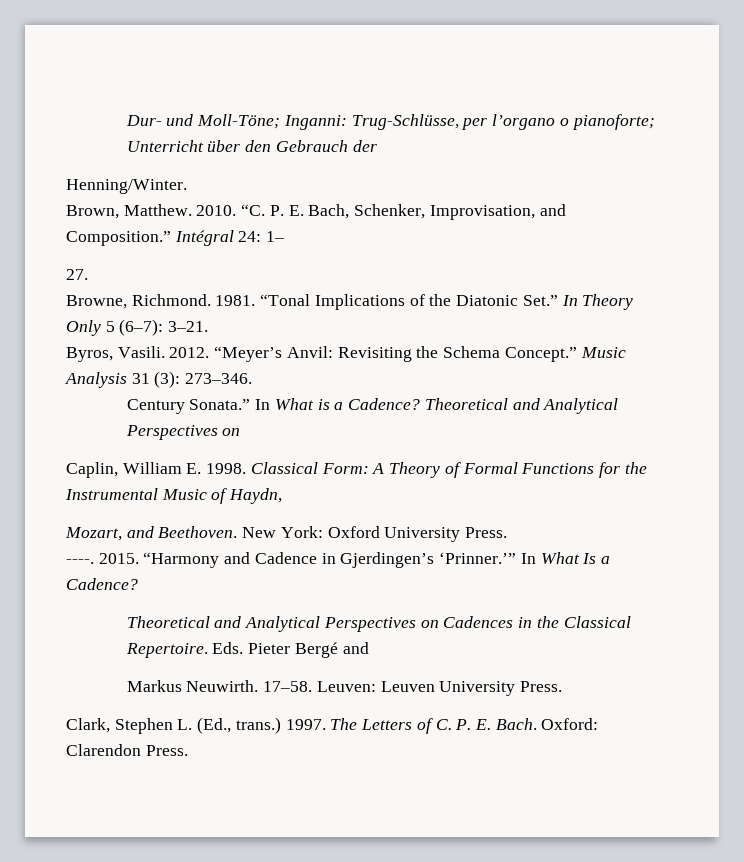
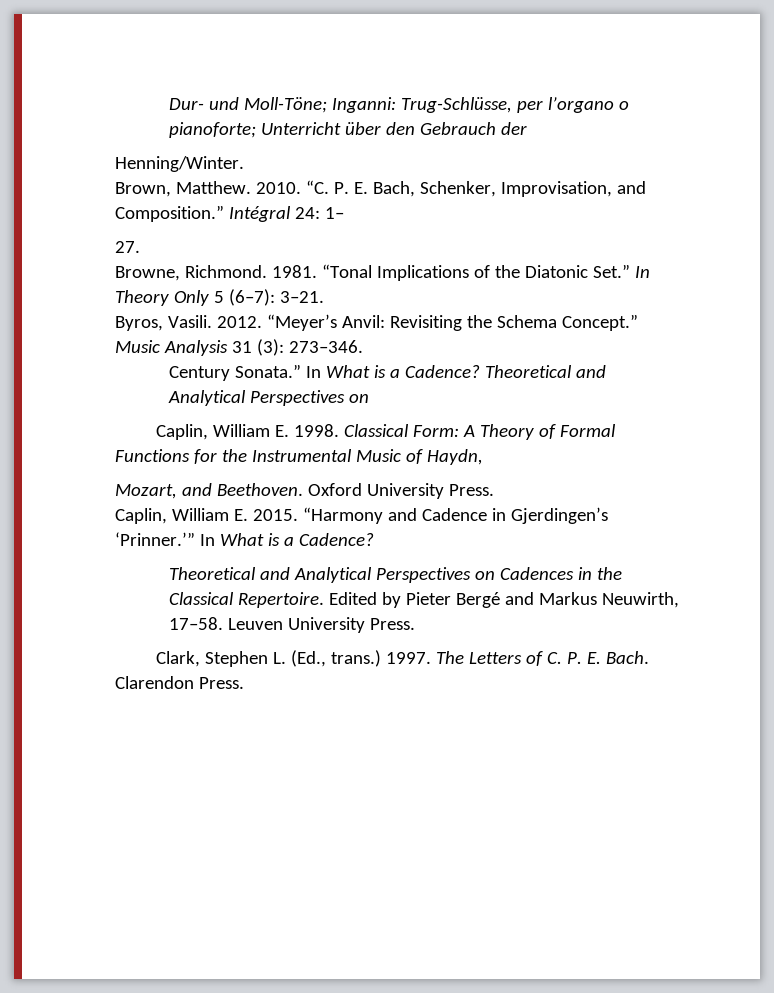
- New York: Oxford University Press.
+ Oxford University Press.
- ----. 2015.
+ Caplin, William E. 2015.
- “Harmony and Cadence in Gjerdingen’s ‘Prinner.’” In What Is a Cadence?
+ “Harmony and Cadence in Gjerdingen’s ‘Prinner.’” In What is a Cadence?
- Eds. Pieter Bergé and
- Markus Neuwirth. 17–58. Leuven: Leuven University Press.
+ Edited by Pieter Bergé and Markus Neuwirth, 17–58. Leuven University Press.
- Oxford: Clarendon Press.
+ Clarendon Press.

